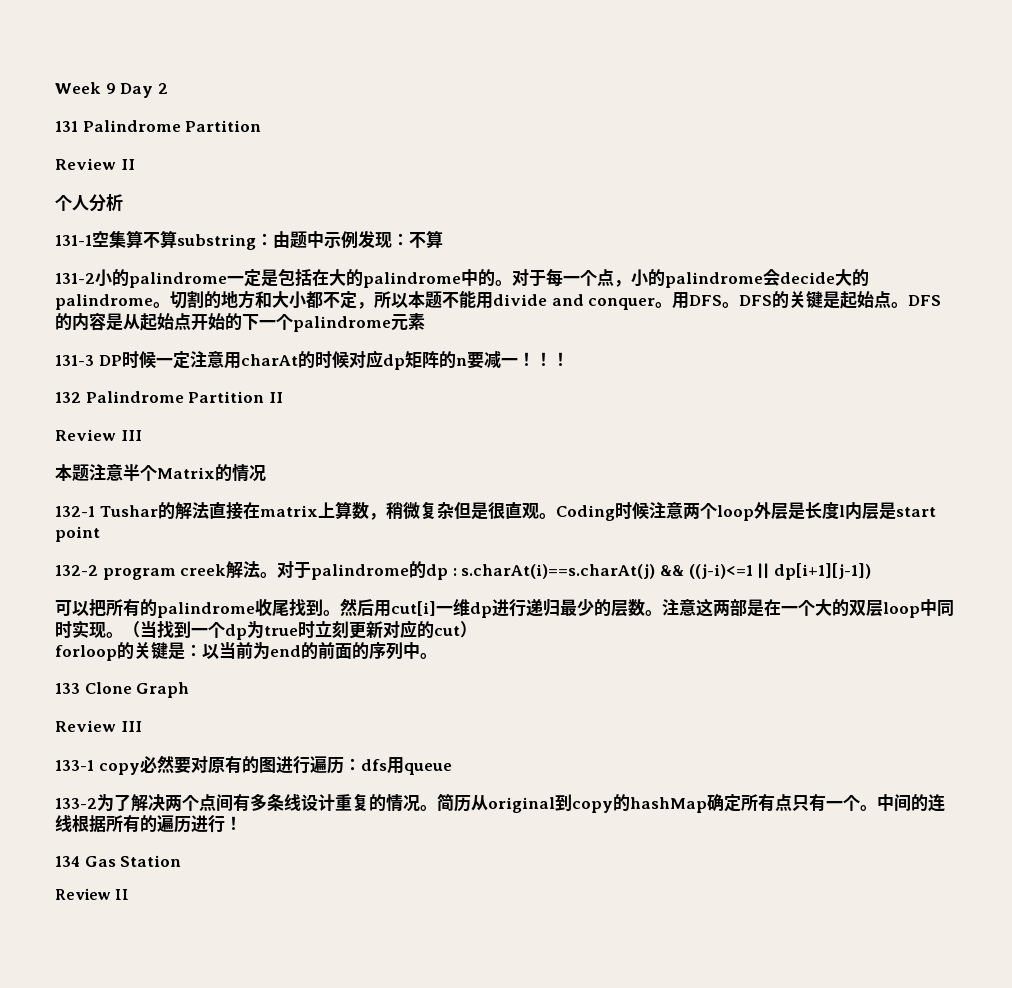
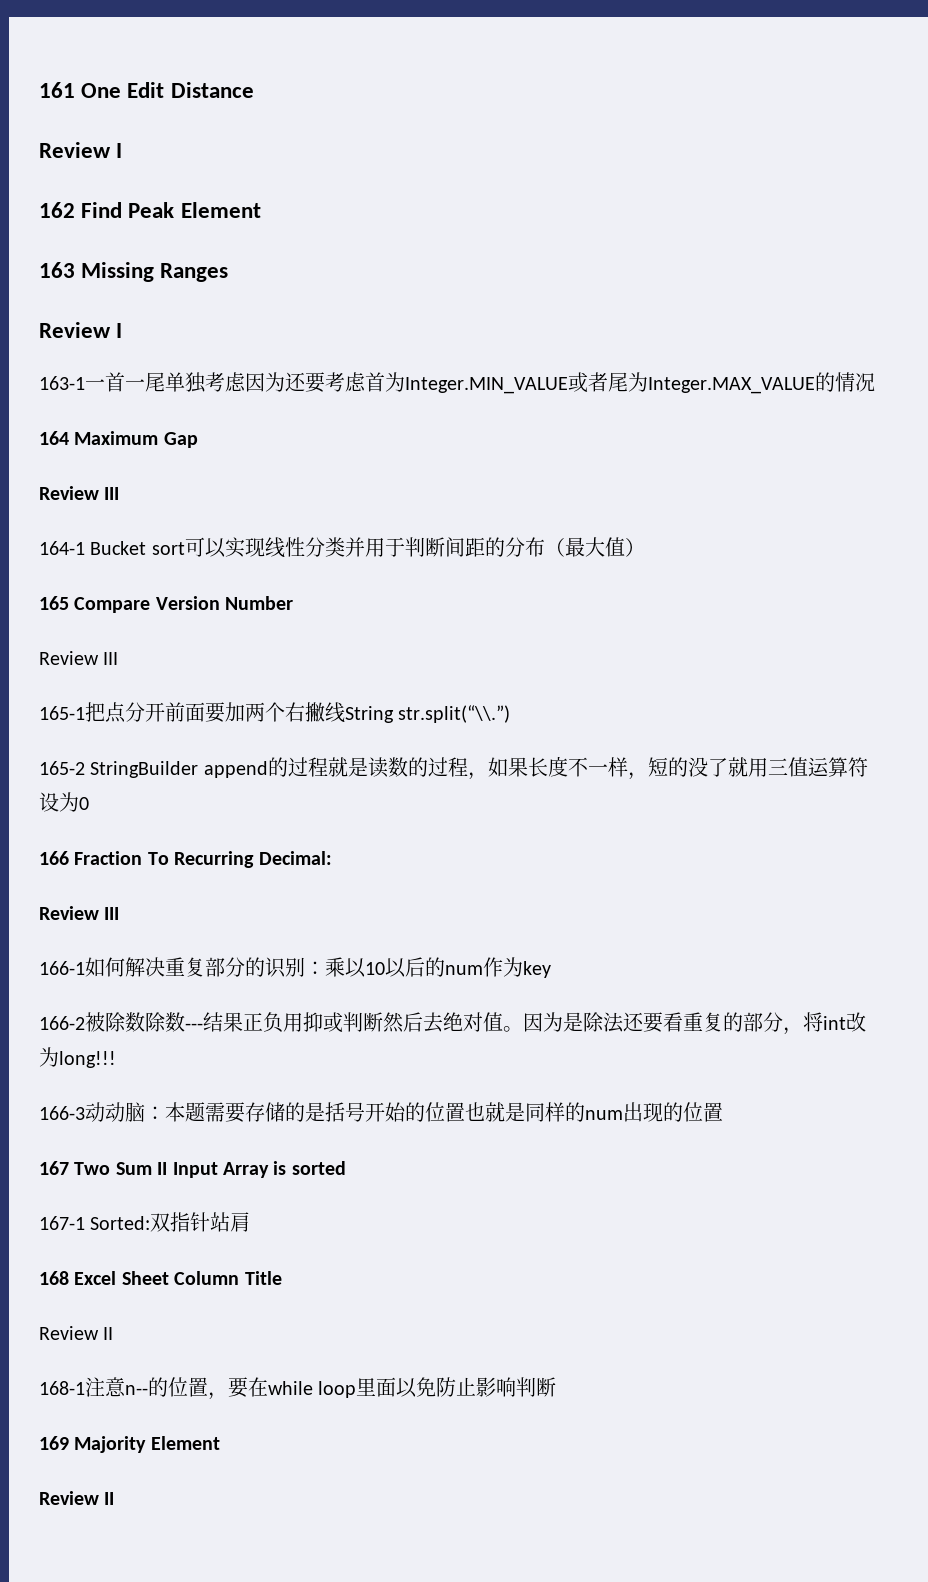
- Week 9 Day 2
- 131 Palindrome Partition
+ 161 One Edit Distance
+ Review I
+ 162 Find Peak Element
+ 163 Missing Ranges
+ Review I
+ 163-1一首一尾单独考虑因为还要考虑首为Integer.MIN_VALUE或者尾为Integer.MAX_VALUE的情况
+ 164 Maximum Gap
+ Review III
+ 164-1 Bucket sort可以实现线性分类并用于判断间距的分布（最大值）
+ 165 Compare Version Number
+ Review III
+ 165-1把点分开前面要加两个右撇线String str.split(“\\.”)
+ 165-2 StringBuilder append的过程就是读数的过程，如果长度不一样，短的没了就用三值运算符设为0
+ 166 Fraction To Recurring Decimal:
+ Review III
+ 166-1如何解决重复部分的识别：乘以10以后的num作为key
+ 166-2被除数除数---结果正负用抑或判断然后去绝对值。因为是除法还要看重复的部分，将int改为long!!!
+ 166-3动动脑：本题需要存储的是括号开始的位置也就是同样的num出现的位置
+ 167 Two Sum II Input Array is sorted
+ 167-1 Sorted:双指针站肩
+ 168 Excel Sheet Column Title
  Review II
- 个人分析
- 131-1空集算不算substring：由题中示例发现：不算
- 131-2小的palindrome一定是包括在大的palindrome中的。对于每一个点，小的palindrome会decide大的palindrome。切割的地方和大小都不定，所以本题不能用divide and conquer。用DFS。DFS的关键是起始点。DFS的内容是从起始点开始的下一个palindrome元素
- 131-3 DP时候一定注意用charAt的时候对应dp矩阵的n要减一！！！
- 132 Palindrome Partition II
- Review III
- 本题注意半个Matrix的情况
- 132-1 Tushar的解法直接在matrix上算数，稍微复杂但是很直观。Coding时候注意两个loop外层是长度l内层是start point
- 132-2 program creek解法。对于palindrome的dp : s.charAt(i)==s.charAt(j) && ((j-i)<=1 || dp[i+1][j-1])
- 可以把所有的palindrome收尾找到。然后用cut[i]一维dp进行递归最少的层数。注意这两部是在一个大的双层loop中同时实现。（当找到一个dp为true时立刻更新对应的cut）
- forloop的关键是：以当前为end的前面的序列中。
- 133 Clone Graph
- Review III
- 133-1 copy必然要对原有的图进行遍历：dfs用queue
- 133-2为了解决两个点间有多条线设计重复的情况。简历从original到copy的hashMap确定所有点只有一个。中间的连线根据所有的遍历进行！
- 134 Gas Station
+ 168-1注意n--的位置，要在while loop里面以免防止影响判断
+ 169 Majority Element

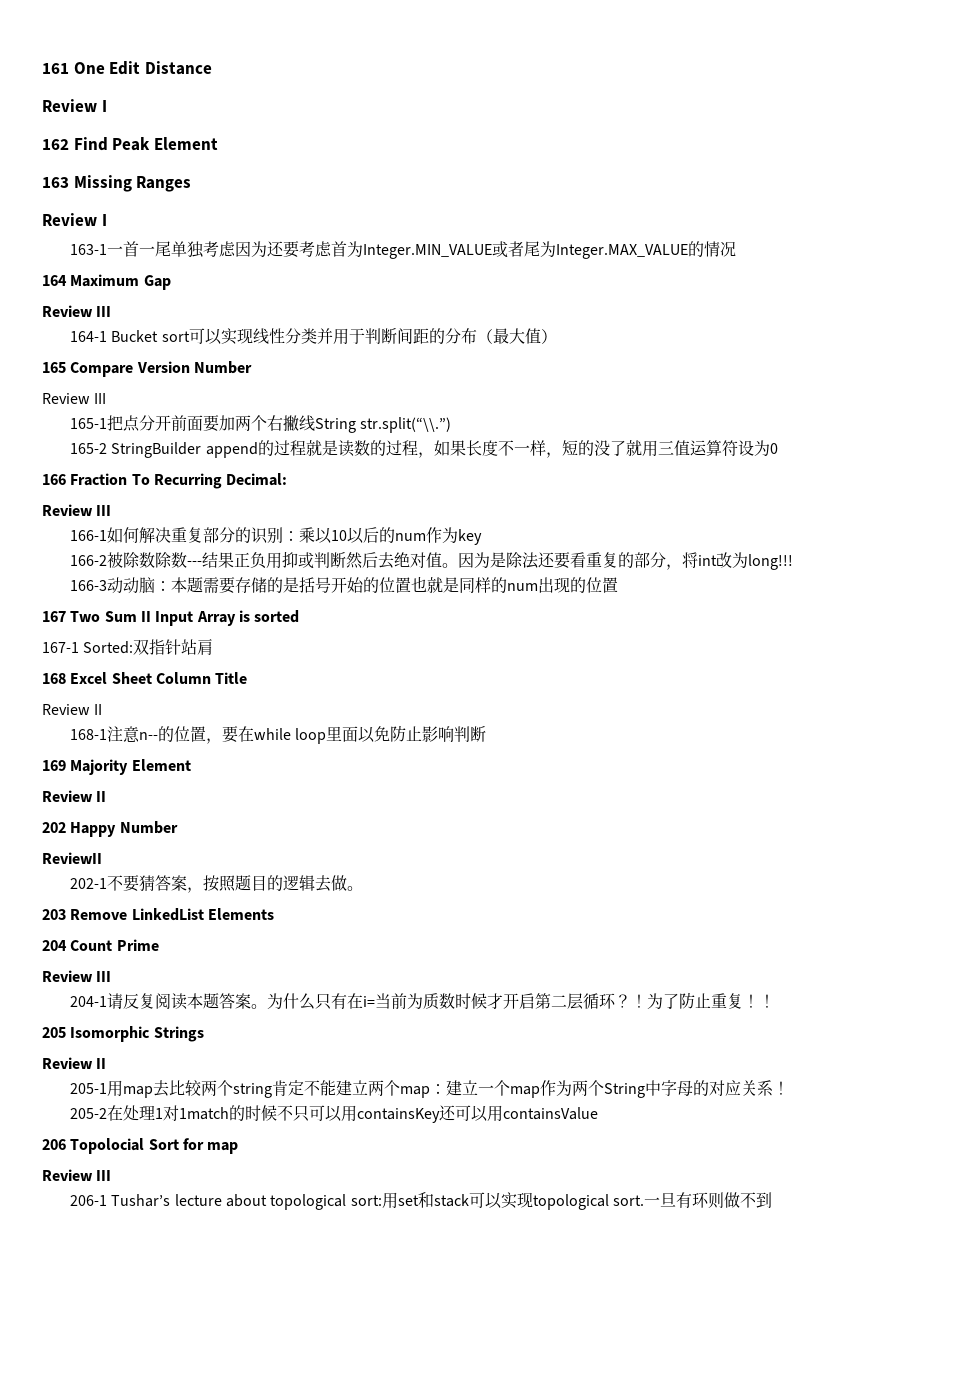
+ 202 Happy Number
+ ReviewII
+ 202-1不要猜答案，按照题目的逻辑去做。
+ 203 Remove LinkedList Elements
+ 204 Count Prime
+ Review III
+ 204-1请反复阅读本题答案。为什么只有在i=当前为质数时候才开启第二层循环？！为了防止重复！！
+ 205 Isomorphic Strings
+ Review II
+ 205-1用map去比较两个string肯定不能建立两个map：建立一个map作为两个String中字母的对应关系！
+ 205-2在处理1对1match的时候不只可以用containsKey还可以用containsValue
+ 206 Topolocial Sort for map
+ Review III
+ 206-1 Tushar’s lecture about topological sort:用set和stack可以实现topological sort.一旦有环则做不到

